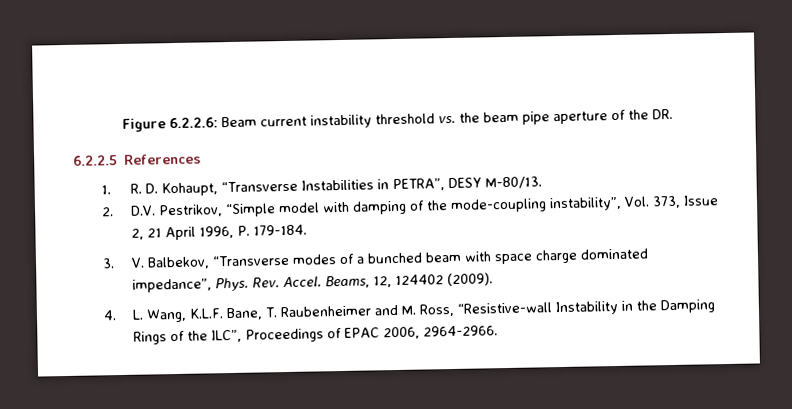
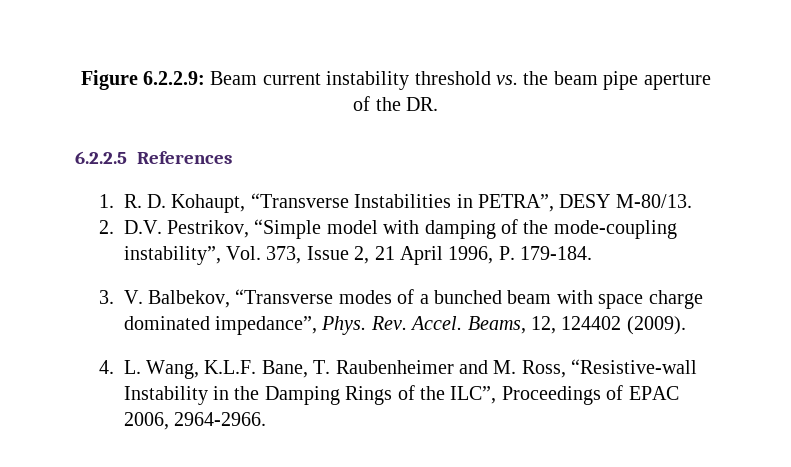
- Figure 6.2.2.6: Beam current instability threshold vs. the beam pipe aperture of the DR.
+ Figure 6.2.2.9: Beam current instability threshold vs. the beam pipe aperture of the DR.

